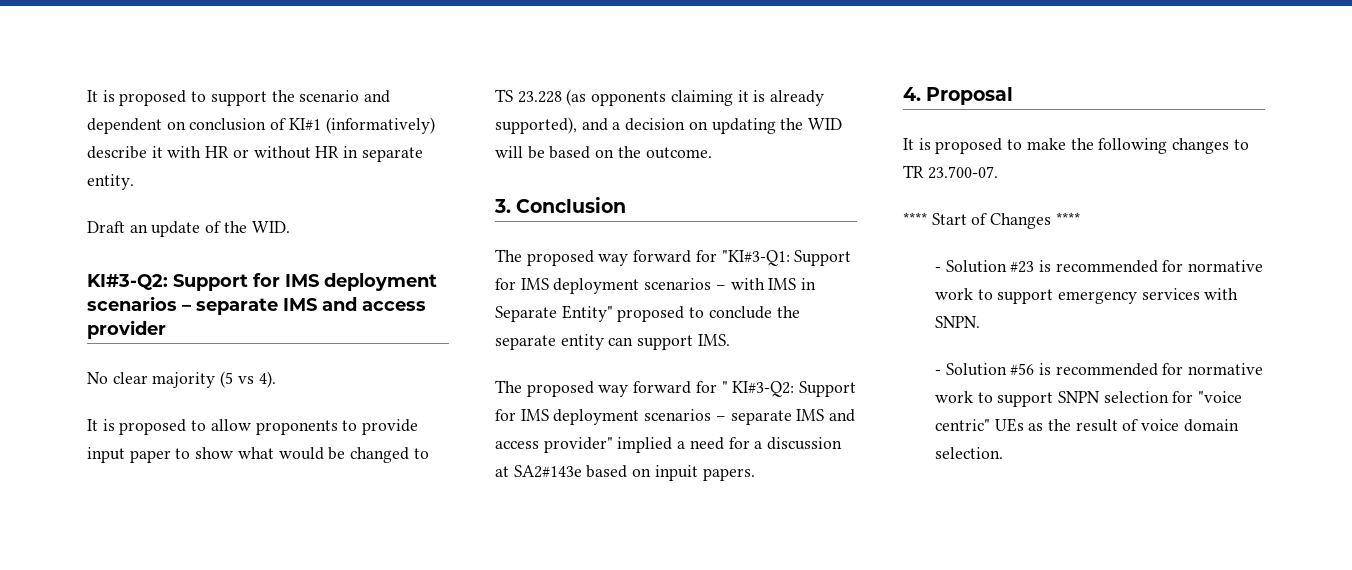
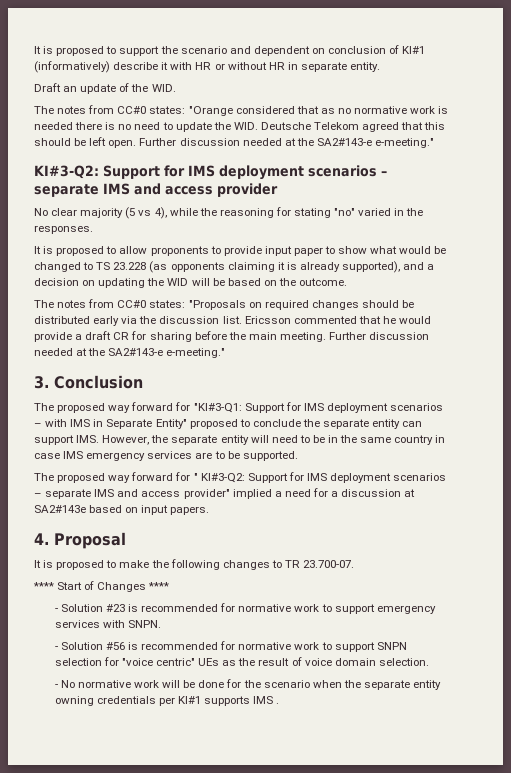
+ The notes from CC#0 states: "Orange considered that as no normative work is needed there is no need to update the WID. Deutsche Telekom agreed that this should be left open. Further discussion needed at the SA2#143-e e-meeting."
- No clear majority (5 vs 4).
+ No clear majority (5 vs 4), while the reasoning for stating "no" varied in the responses.
+ The notes from CC#0 states: "Proposals on required changes should be distributed early via the discussion list. Ericsson commented that he would provide a draft CR for sharing before the main meeting. Further discussion needed at the SA2#143-e e-meeting."
- The proposed way forward for "KI#3-Q1: Support for IMS deployment scenarios – with IMS in Separate Entity" proposed to conclude the separate entity can support IMS.
+ The proposed way forward for "KI#3-Q1: Support for IMS deployment scenarios – with IMS in Separate Entity" proposed to conclude the separate entity can support IMS. However, the separate entity will need to be in the same country in case IMS emergency services are to be supported.
- The proposed way forward for " KI#3-Q2: Support for IMS deployment scenarios – separate IMS and access provider" implied a need for a discussion at SA2#143e based on inpuit papers.
+ The proposed way forward for " KI#3-Q2: Support for IMS deployment scenarios – separate IMS and access provider" implied a need for a discussion at SA2#143e based on input papers.
+ - No normative work will be done for the scenario when the separate entity owning credentials per KI#1 supports IMS .

